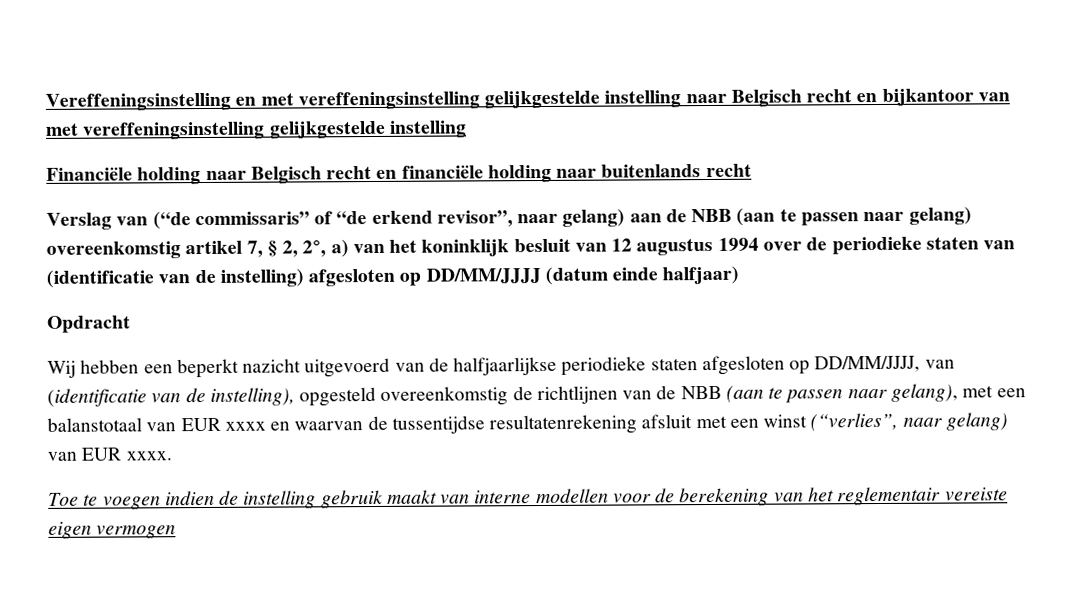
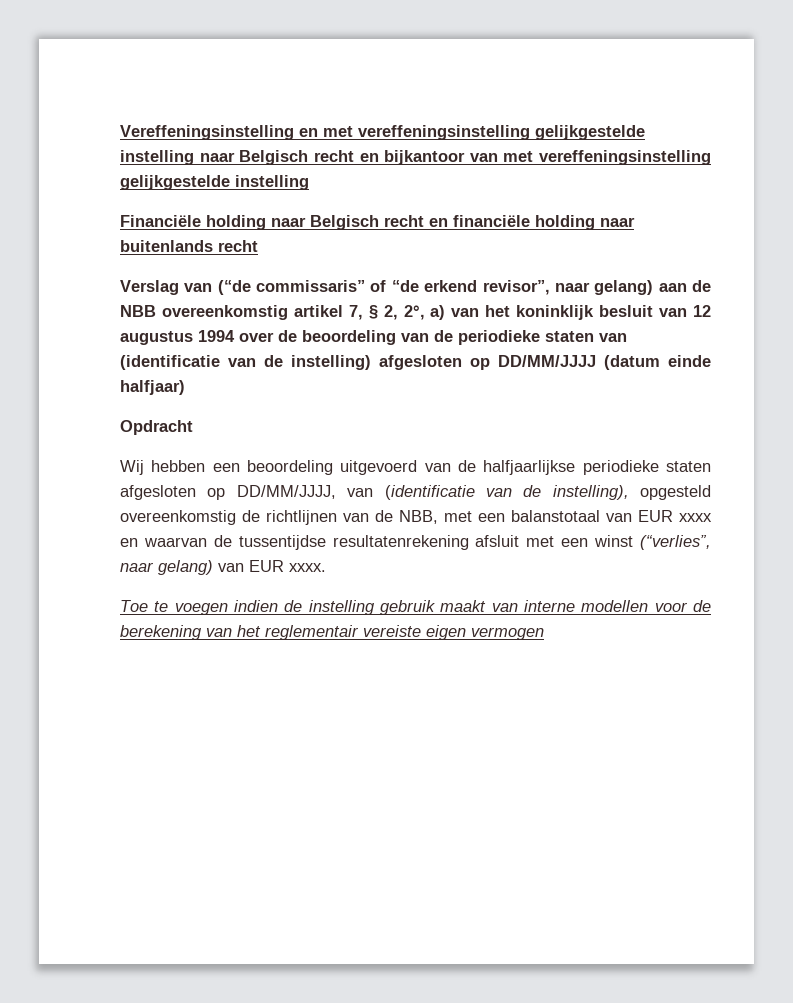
- Verslag van (“de commissaris” of “de erkend revisor”, naar gelang) aan de NBB (aan te passen naar gelang) overeenkomstig artikel 7, § 2, 2°, a) van het koninklijk besluit van 12 augustus 1994 over de periodieke staten van (identificatie van de instelling) afgesloten op DD/MM/JJJJ (datum einde halfjaar)
+ Verslag van (“de commissaris” of “de erkend revisor”, naar gelang) aan de NBB overeenkomstig artikel 7, § 2, 2°, a) van het koninklijk besluit van 12 augustus 1994 over de beoordeling van de periodieke staten van (identificatie van de instelling) afgesloten op DD/MM/JJJJ (datum einde halfjaar)
- Wij hebben een beperkt nazicht uitgevoerd van de halfjaarlijkse periodieke staten afgesloten op DD/MM/JJJJ, van (identificatie van de instelling), opgesteld overeenkomstig de richtlijnen van de NBB (aan te passen naar gelang), met een balanstotaal van EUR xxxx en waarvan de tussentijdse resultatenrekening afsluit met een winst (“verlies”, naar gelang) van EUR xxxx.
+ Wij hebben een beoordeling uitgevoerd van de halfjaarlijkse periodieke staten afgesloten op DD/MM/JJJJ, van (identificatie van de instelling), opgesteld overeenkomstig de richtlijnen van de NBB, met een balanstotaal van EUR xxxx en waarvan de tussentijdse resultatenrekening afsluit met een winst (“verlies”, naar gelang) van EUR xxxx.

